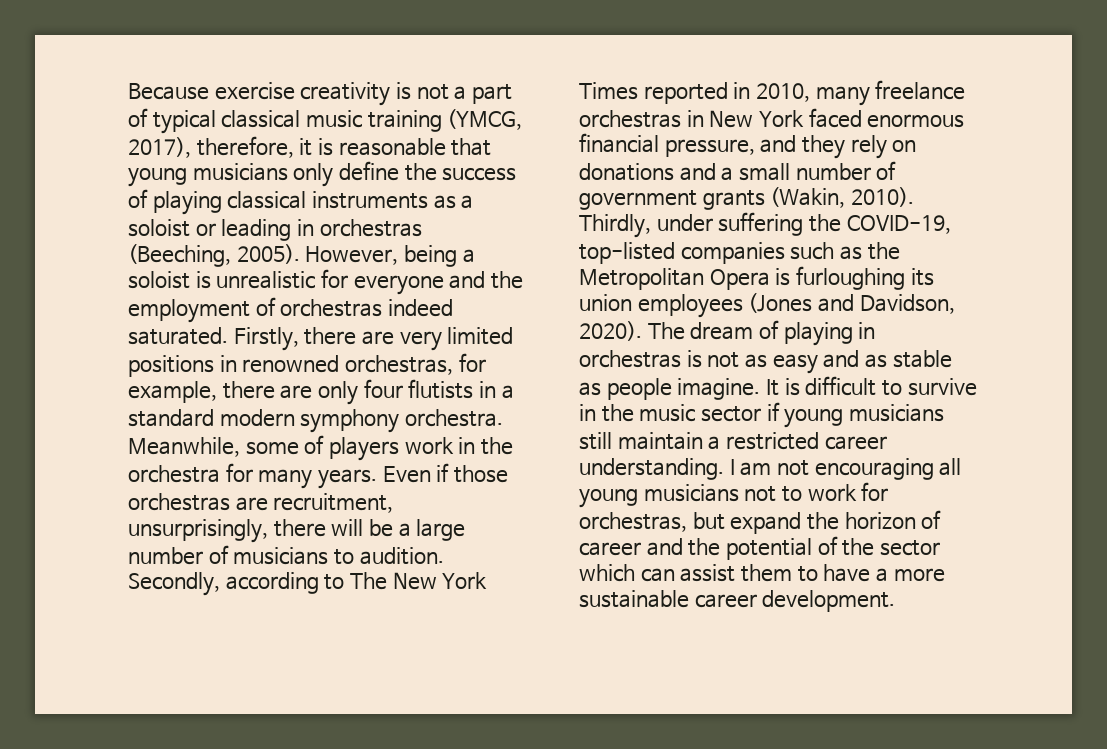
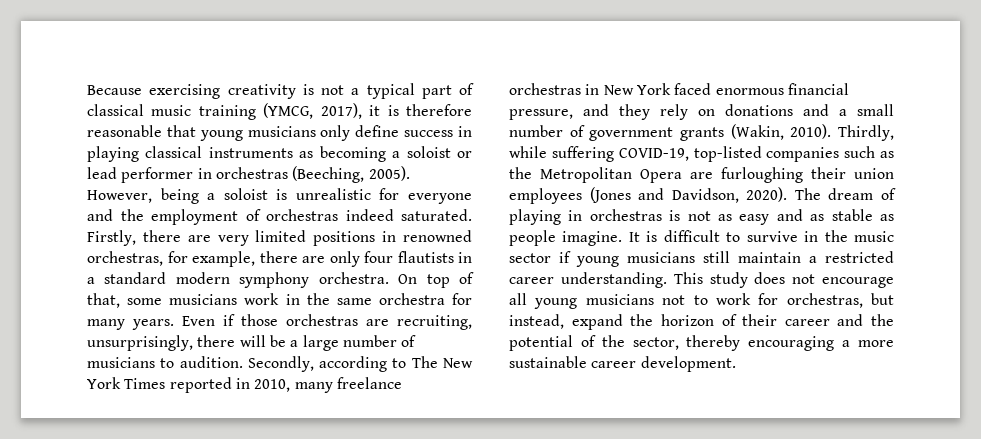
- Because exercise creativity is not a part of typical classical music training (YMCG, 2017), therefore, it is reasonable that young musicians only define the success of playing classical instruments as a soloist or leading in orchestras (Beeching, 2005).
+ Because exercising creativity is not a typical part of classical music training (YMCG, 2017), it is therefore reasonable that young musicians only define success in playing classical instruments as becoming a soloist or lead performer in orchestras (Beeching, 2005).
- Firstly, there are very limited positions in renowned orchestras, for example, there are only four flutists in a standard modern symphony orchestra.
+ Firstly, there are very limited positions in renowned orchestras, for example, there are only four flautists in a standard modern symphony orchestra.
- Meanwhile, some of players work in the orchestra for many years.
+ On top of that, some musicians work in the same orchestra for many years.
- Even if those orchestras are recruitment, unsurprisingly, there will be a large number of musicians to audition.
+ Even if those orchestras are recruiting, unsurprisingly, there will be a large number of musicians to audition.
- Thirdly, under suffering the COVID-19, top-listed companies such as the Metropolitan Opera is furloughing its union employees (Jones and Davidson, 2020).
+ Thirdly, while suffering COVID-19, top-listed companies such as the Metropolitan Opera are furloughing their union employees (Jones and Davidson, 2020).
- I am not encouraging all young musicians not to work for orchestras, but expand the horizon of career and the potential of the sector which can assist them to have a more sustainable career development.
+ This study does not encourage all young musicians not to work for orchestras, but instead, expand the horizon of their career and the potential of the sector, thereby encouraging a more sustainable career development.

